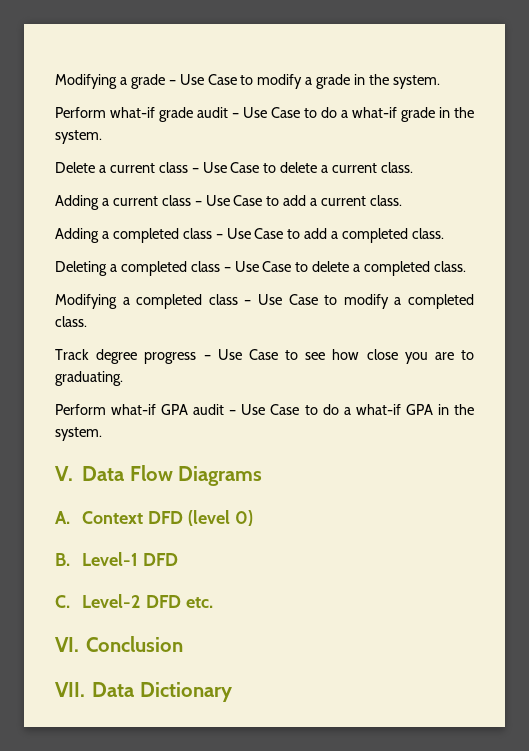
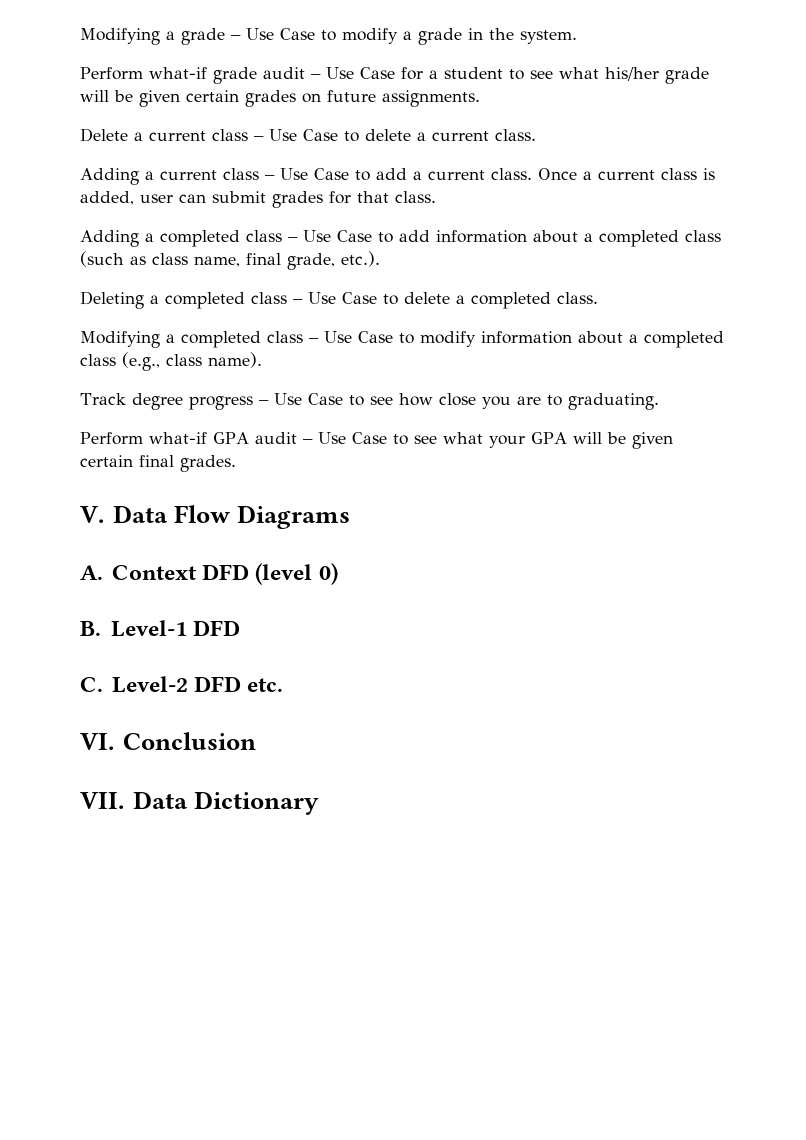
- Perform what-if grade audit – Use Case to do a what-if grade in the system.
+ Perform what-if grade audit – Use Case for a student to see what his/her grade will be given certain grades on future assignments.
+ Once a current class is added, user can submit grades for that class.
- Adding a completed class – Use Case to add a completed class.
+ Adding a completed class – Use Case to add information about a completed class (such as class name, final grade, etc.).
- Modifying a completed class – Use Case to modify a completed class.
+ Modifying a completed class – Use Case to modify information about a completed class (e.g., class name).
- Perform what-if GPA audit – Use Case to do a what-if GPA in the system.
+ Perform what-if GPA audit – Use Case to see what your GPA will be given certain final grades.

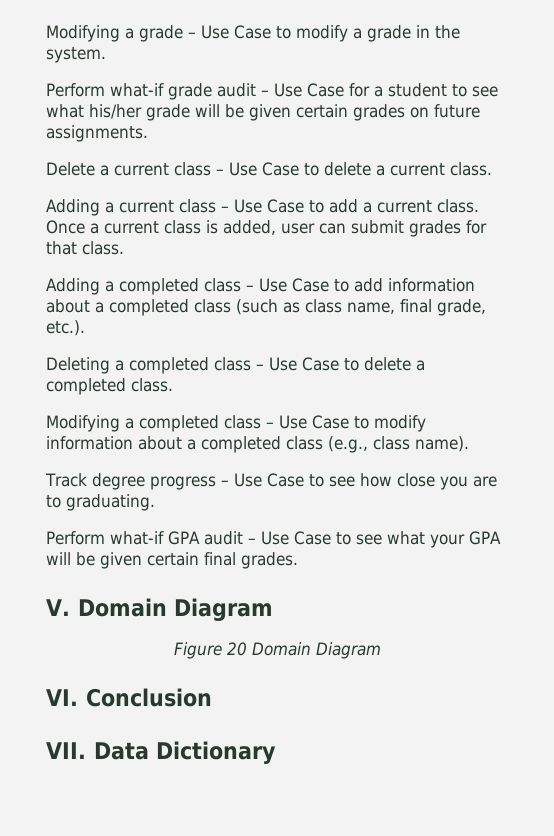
- V. Data Flow Diagrams
- A. Context DFD (level 0)
- B. Level-1 DFD
- C. Level-2 DFD etc.
+ V. Domain Diagram
+ Figure 20 Domain Diagram

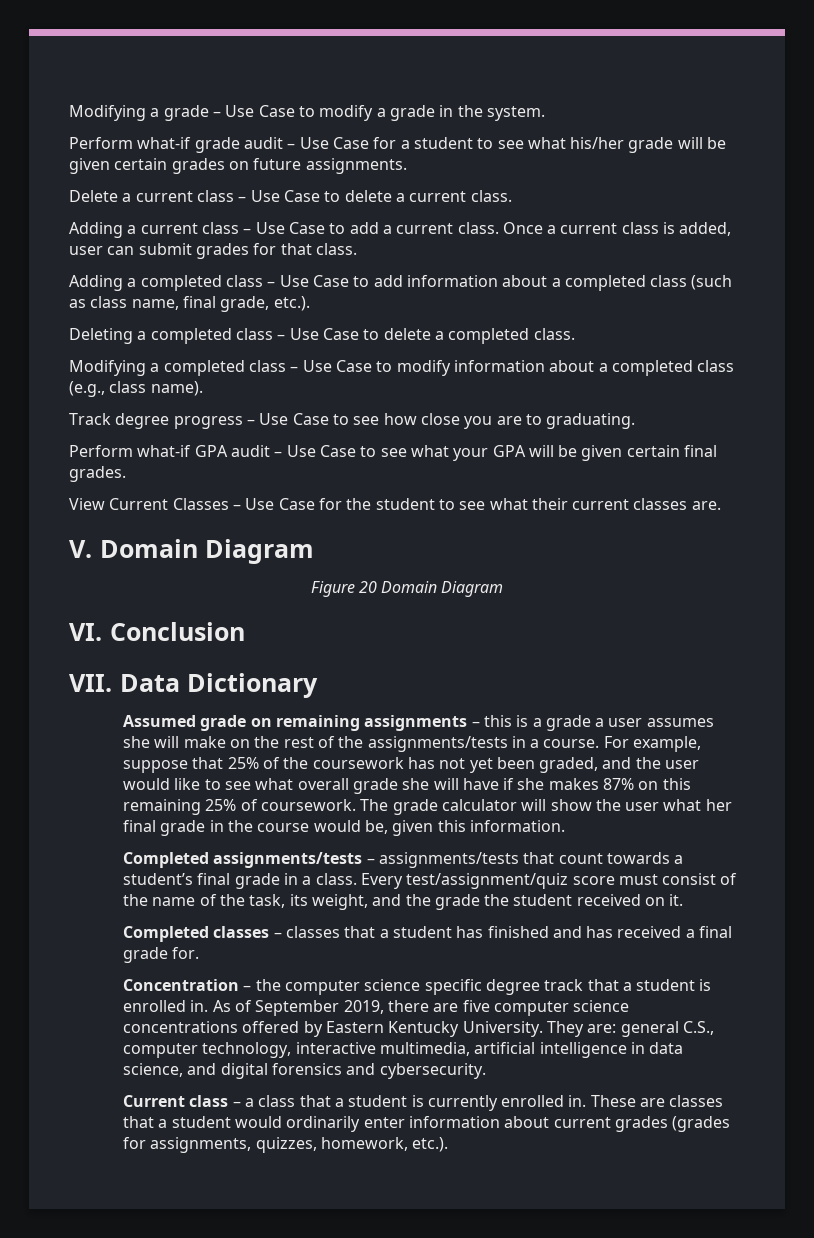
+ View Current Classes – Use Case for the student to see what their current classes are.
+ Assumed grade on remaining assignments – this is a grade a user assumes she will make on the rest of the assignments/tests in a course. For example, suppose that 25% of the coursework has not yet been graded, and the user would like to see what overall grade she will have if she makes 87% on this remaining 25% of coursework. The grade calculator will show the user what her final grade in the course would be, given this information.
+ Completed assignments/tests – assignments/tests that count towards a student’s final grade in a class. Every test/assignment/quiz score must consist of the name of the task, its weight, and the grade the student received on it.
+ Completed classes – classes that a student has finished and has received a final grade for.
+ Concentration – the computer science specific degree track that a student is enrolled in. As of September 2019, there are five computer science concentrations offered by Eastern Kentucky University. They are: general C.S., computer technology, interactive multimedia, artificial intelligence in data science, and digital forensics and cybersecurity.
+ Current class – a class that a student is currently enrolled in. These are classes that a student would ordinarily enter information about current grades (grades for assignments, quizzes, homework, etc.).

